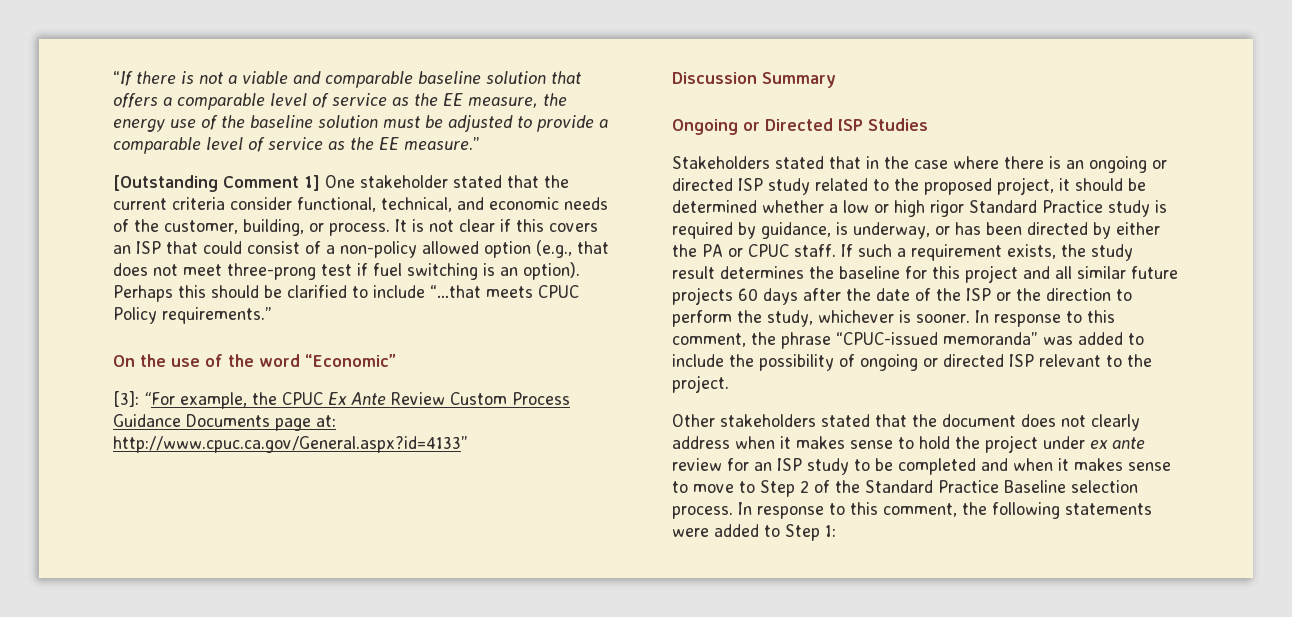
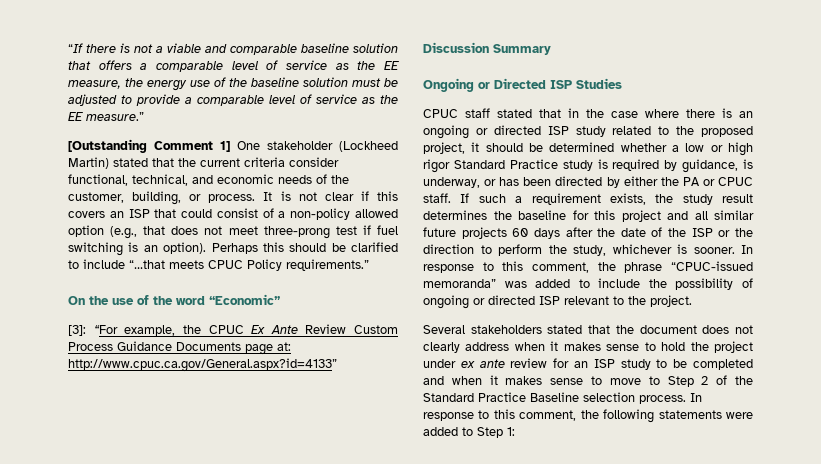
- [Outstanding Comment 1] One stakeholder stated that the current criteria consider functional, technical, and economic needs of the customer, building, or process.
+ [Outstanding Comment 1] One stakeholder (Lockheed Martin) stated that the current criteria consider functional, technical, and economic needs of the customer, building, or process.
- Stakeholders stated that in the case where there is an ongoing or directed ISP study related to the proposed project, it should be determined whether a low or high rigor Standard Practice study is required by guidance, is underway, or has been directed by either the PA or CPUC staff.
+ CPUC staff stated that in the case where there is an ongoing or directed ISP study related to the proposed project, it should be determined whether a low or high rigor Standard Practice study is required by guidance, is underway, or has been directed by either the PA or CPUC staff.
- Other stakeholders stated that the document does not clearly address when it makes sense to hold the project under ex ante review for an ISP study to be completed and when it makes sense to move to Step 2 of the Standard Practice Baseline selection process.
+ Several stakeholders stated that the document does not clearly address when it makes sense to hold the project under ex ante review for an ISP study to be completed and when it makes sense to move to Step 2 of the Standard Practice Baseline selection process.

